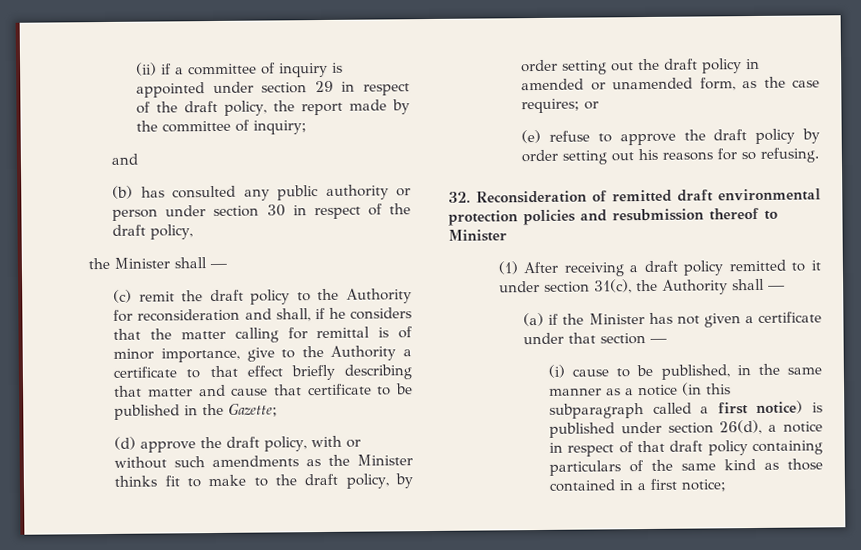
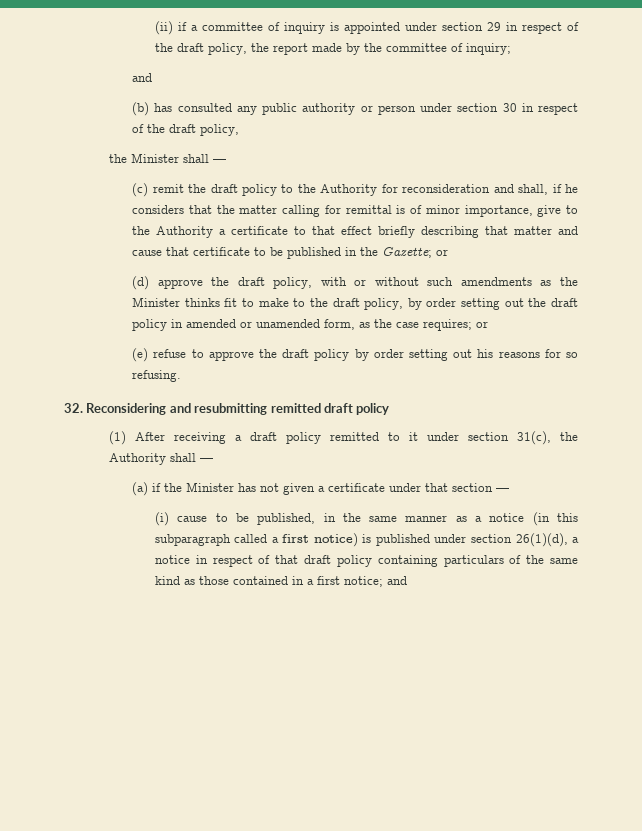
- (c) remit the draft policy to the Authority for reconsideration and shall, if he considers that the matter calling for remittal is of minor importance, give to the Authority a certificate to that effect briefly describing that matter and cause that certificate to be published in the Gazette;
+ (c) remit the draft policy to the Authority for reconsideration and shall, if he considers that the matter calling for remittal is of minor importance, give to the Authority a certificate to that effect briefly describing that matter and cause that certificate to be published in the Gazette; or
- 32. Reconsideration of remitted draft environmental protection policies and resubmission thereof to Minister
+ 32. Reconsidering and resubmitting remitted draft policy
- (i) cause to be published, in the same manner as a notice (in this subparagraph called a first notice) is published under section 26(d), a notice in respect of that draft policy containing particulars of the same kind as those contained in a first notice;
+ (i) cause to be published, in the same manner as a notice (in this subparagraph called a first notice) is published under section 26(1)(d), a notice in respect of that draft policy containing particulars of the same kind as those contained in a first notice; and

